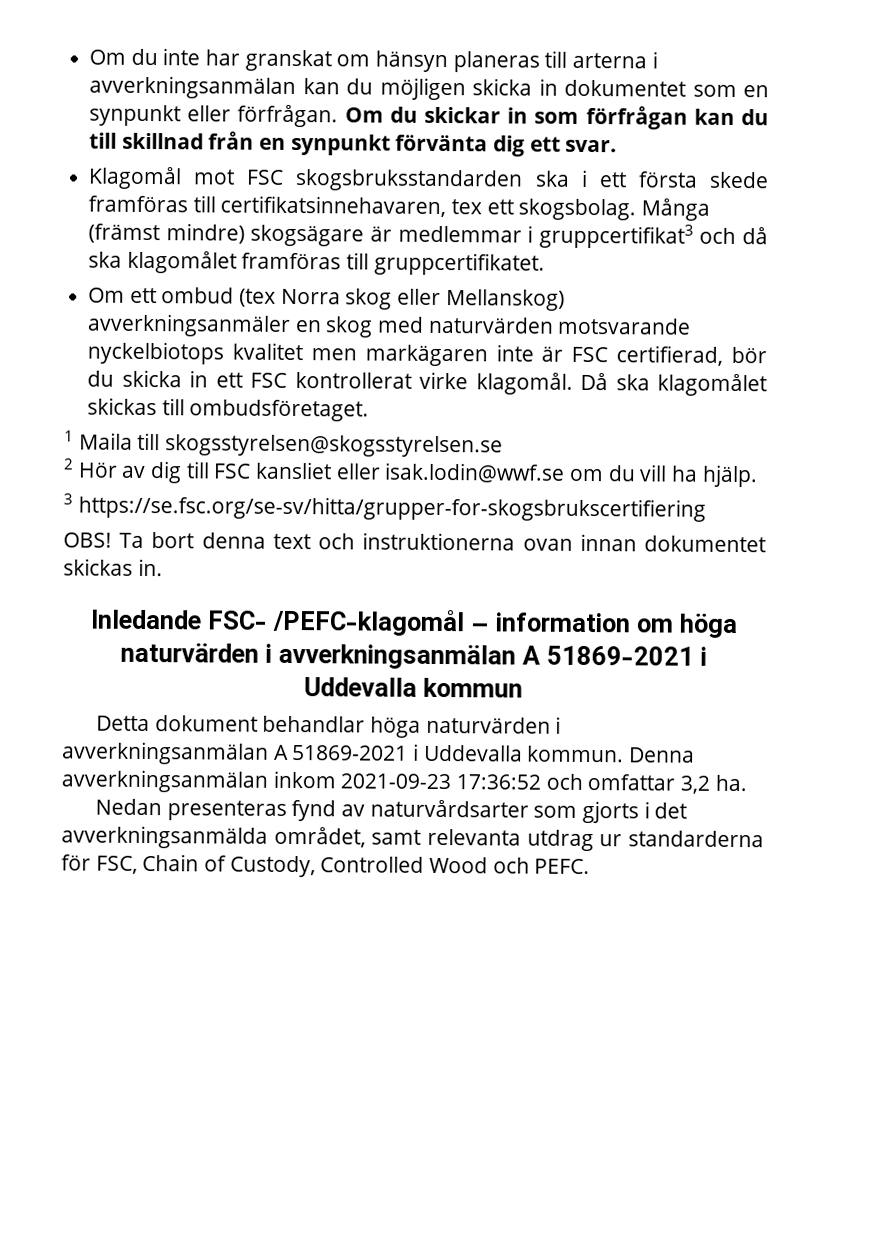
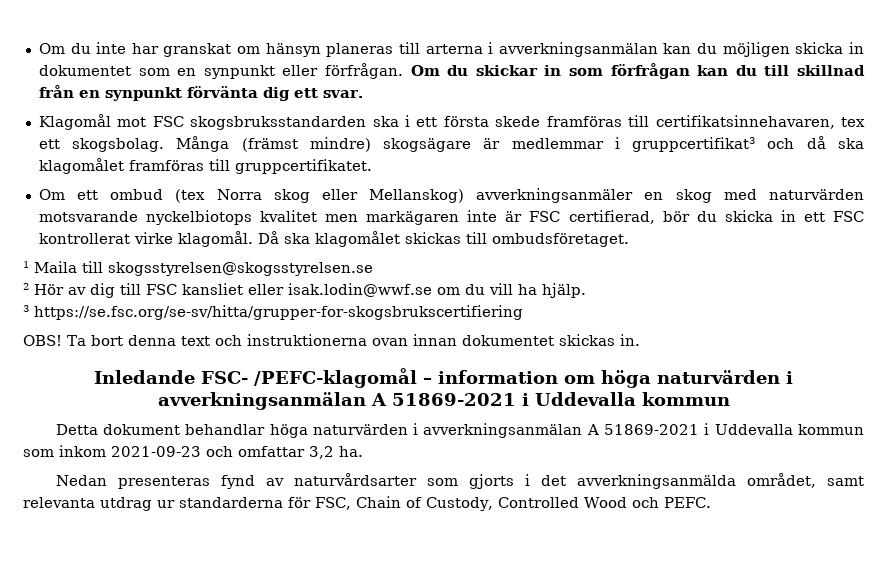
- Detta dokument behandlar höga naturvärden i avverkningsanmälan A 51869-2021 i Uddevalla kommun. Denna avverkningsanmälan inkom 2021-09-23 17:36:52 och omfattar 3,2 ha.
+ Detta dokument behandlar höga naturvärden i avverkningsanmälan A 51869-2021 i Uddevalla kommun som inkom 2021-09-23 och omfattar 3,2 ha.

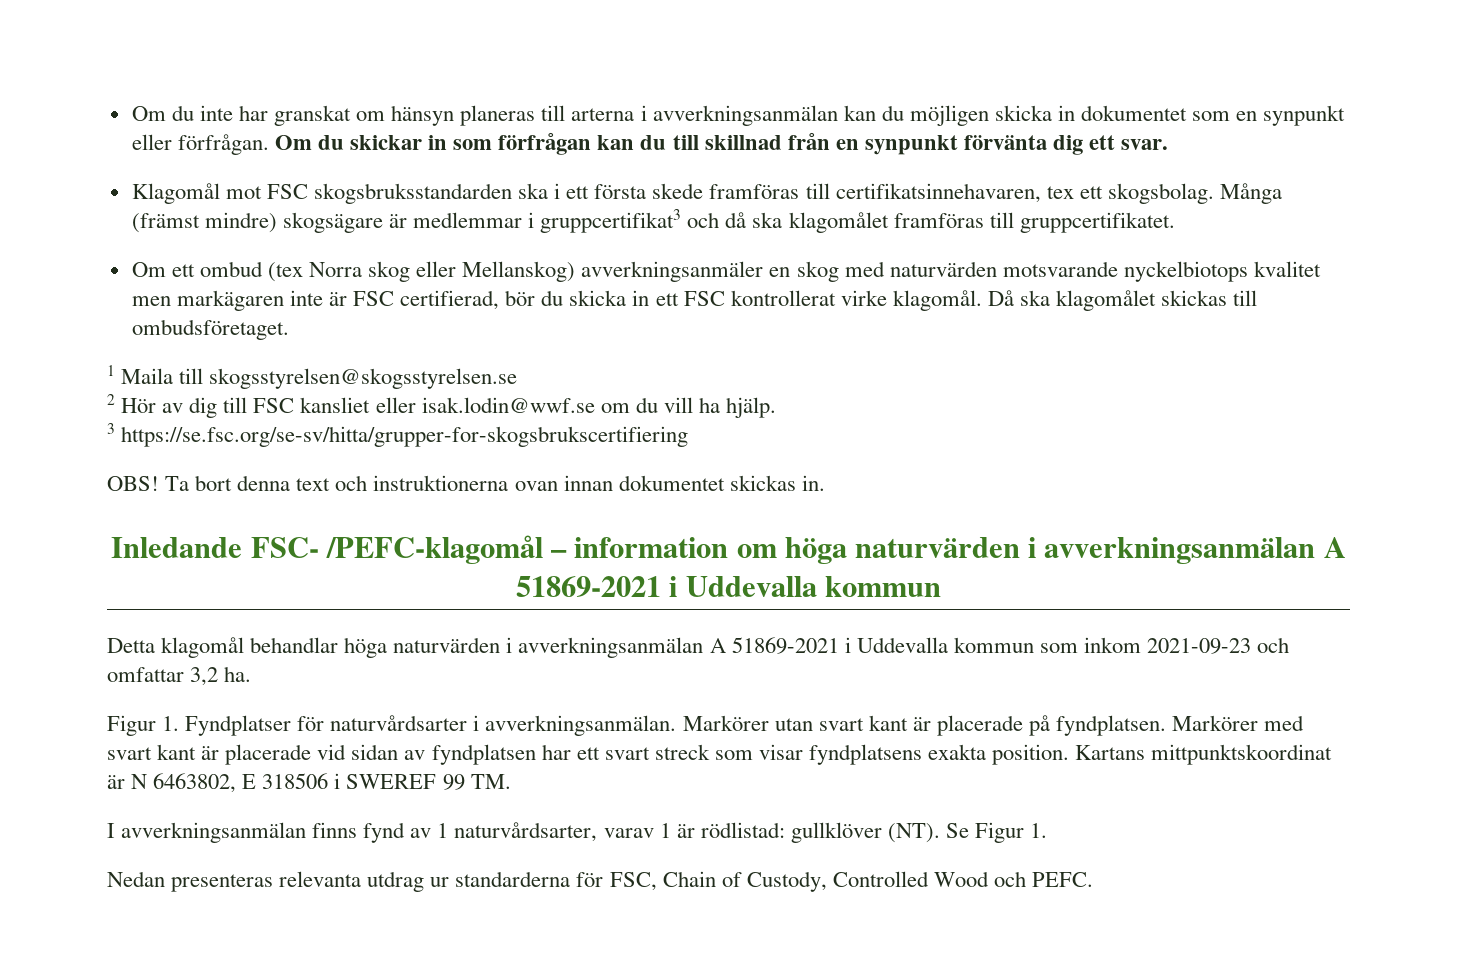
- Detta dokument behandlar höga naturvärden i avverkningsanmälan A 51869-2021 i Uddevalla kommun som inkom 2021-09-23 och omfattar 3,2 ha.
+ Detta klagomål behandlar höga naturvärden i avverkningsanmälan A 51869-2021 i Uddevalla kommun som inkom 2021-09-23 och omfattar 3,2 ha.
- Nedan presenteras fynd av naturvårdsarter som gjorts i det avverkningsanmälda området, samt relevanta utdrag ur standarderna för FSC, Chain of Custody, Controlled Wood och PEFC.
+ Figur 1. Fyndplatser för naturvårdsarter i avverkningsanmälan. Markörer utan svart kant är placerade på fyndplatsen. Markörer med svart kant är placerade vid sidan av fyndplatsen har ett svart streck som visar fyndplatsens exakta position. Kartans mittpunktskoordinat är N 6463802, E 318506 i SWEREF 99 TM.
+ I avverkningsanmälan finns fynd av 1 naturvårdsarter, varav 1 är rödlistad: gullklöver (NT). Se Figur 1.
+ Nedan presenteras relevanta utdrag ur standarderna för FSC, Chain of Custody, Controlled Wood och PEFC.

